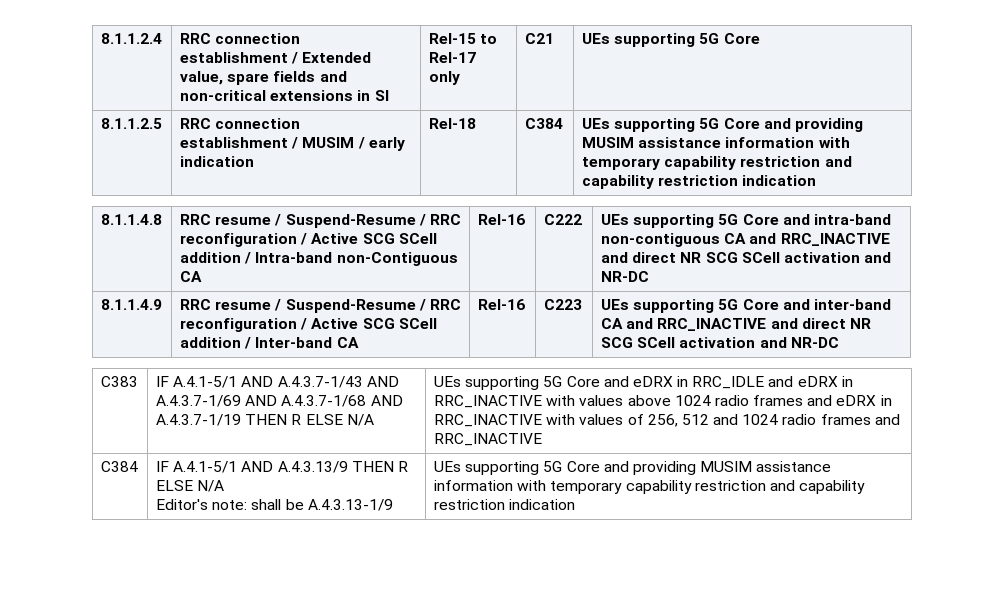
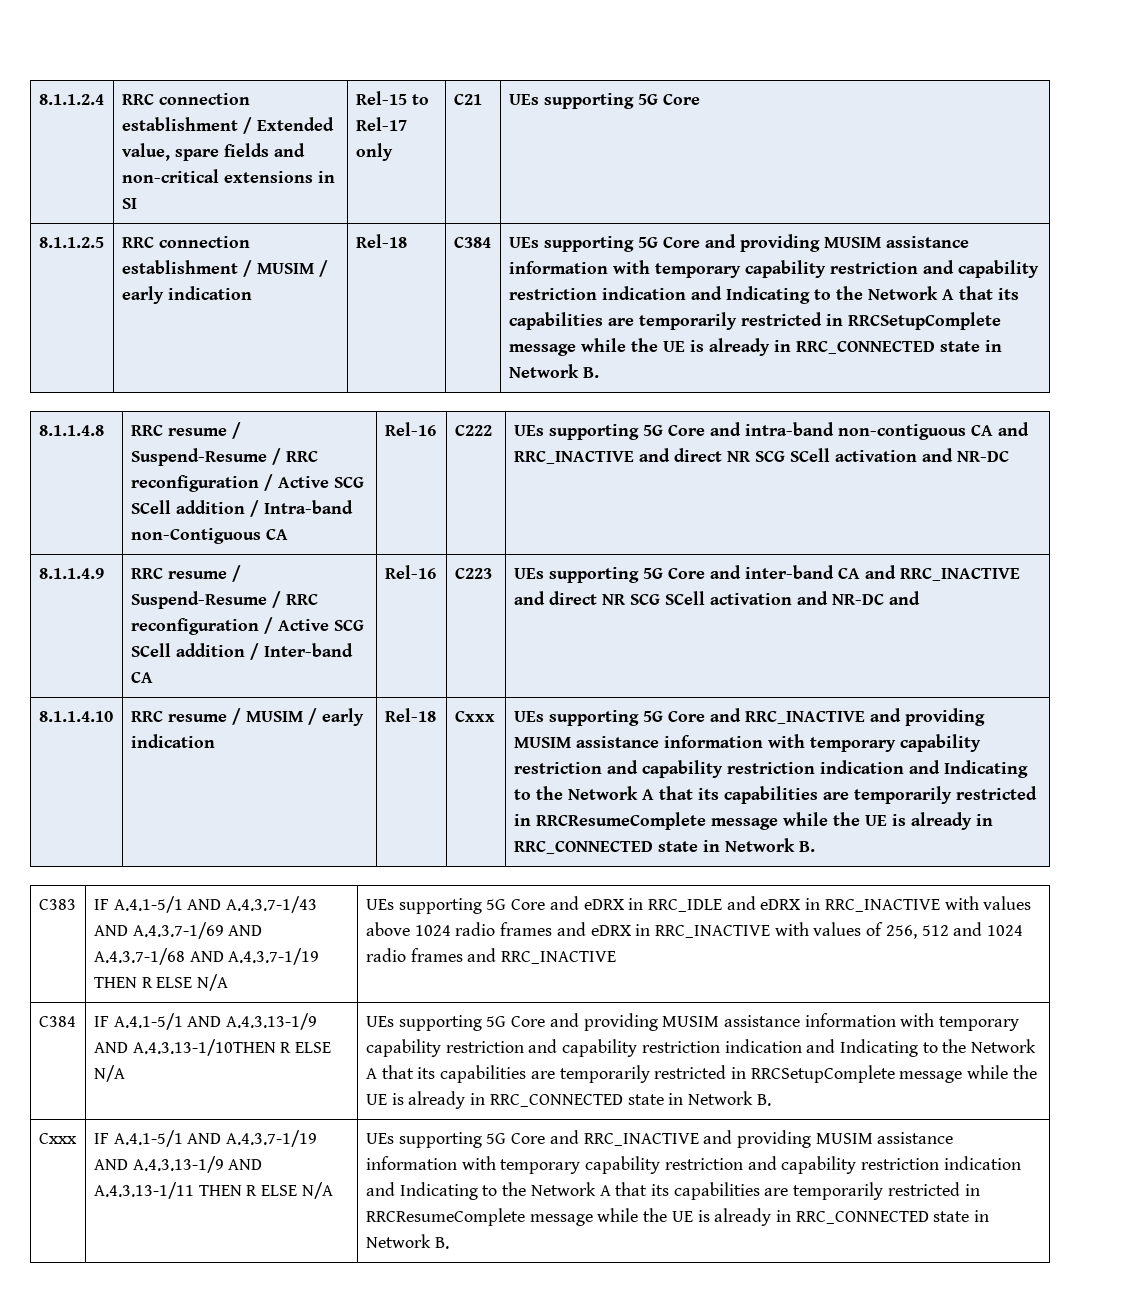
- C384 | UEs supporting 5G Core and providing MUSIM assistance information with temporary capability restriction and capability restriction indication
+ C384 | UEs supporting 5G Core and providing MUSIM assistance information with temporary capability restriction and capability restriction indication and Indicating to the Network A that its capabilities are temporarily restricted in RRCSetupComplete message while the UE is already in RRC_CONNECTED state in Network B.
- 8.1.1.4.9 | RRC resume / Suspend-Resume / RRC reconfiguration / Active SCG SCell addition / Inter-band CA | Rel-16 | C223 | UEs supporting 5G Core and inter-band CA and RRC_INACTIVE and direct NR SCG SCell activation and NR-DC
+ 8.1.1.4.9 | RRC resume / Suspend-Resume / RRC reconfiguration / Active SCG SCell addition / Inter-band CA | Rel-16 | C223 | UEs supporting 5G Core and inter-band CA and RRC_INACTIVE and direct NR SCG SCell activation and NR-DC and
+ 8.1.1.4.10 | RRC resume / MUSIM / early indication | Rel-18 | Cxxx | UEs supporting 5G Core and RRC_INACTIVE and providing MUSIM assistance information with temporary capability restriction and capability restriction indication and Indicating to the Network A that its capabilities are temporarily restricted in RRCResumeComplete message while the UE is already in RRC_CONNECTED state in Network B.
- IF A.4.1-5/1 AND A.4.3.13/9 THEN R ELSE N/A
- Editor's note: shall be A.4.3.13-1/9 | UEs supporting 5G Core and providing MUSIM assistance information with temporary capability restriction and capability restriction indication
+ IF A.4.1-5/1 AND A.4.3.13-1/9 AND A.4.3.13-1/10THEN R ELSE N/A | UEs supporting 5G Core and providing MUSIM assistance information with temporary capability restriction and capability restriction indication and Indicating to the Network A that its capabilities are temporarily restricted in RRCSetupComplete message while the UE is already in RRC_CONNECTED state in Network B.
+ Cxxx | IF A.4.1-5/1 AND A.4.3.7-1/19 AND A.4.3.13-1/9 AND A.4.3.13-1/11 THEN R ELSE N/A | UEs supporting 5G Core and RRC_INACTIVE and providing MUSIM assistance information with temporary capability restriction and capability restriction indication and Indicating to the Network A that its capabilities are temporarily restricted in RRCResumeComplete message while the UE is already in RRC_CONNECTED state in Network B.

